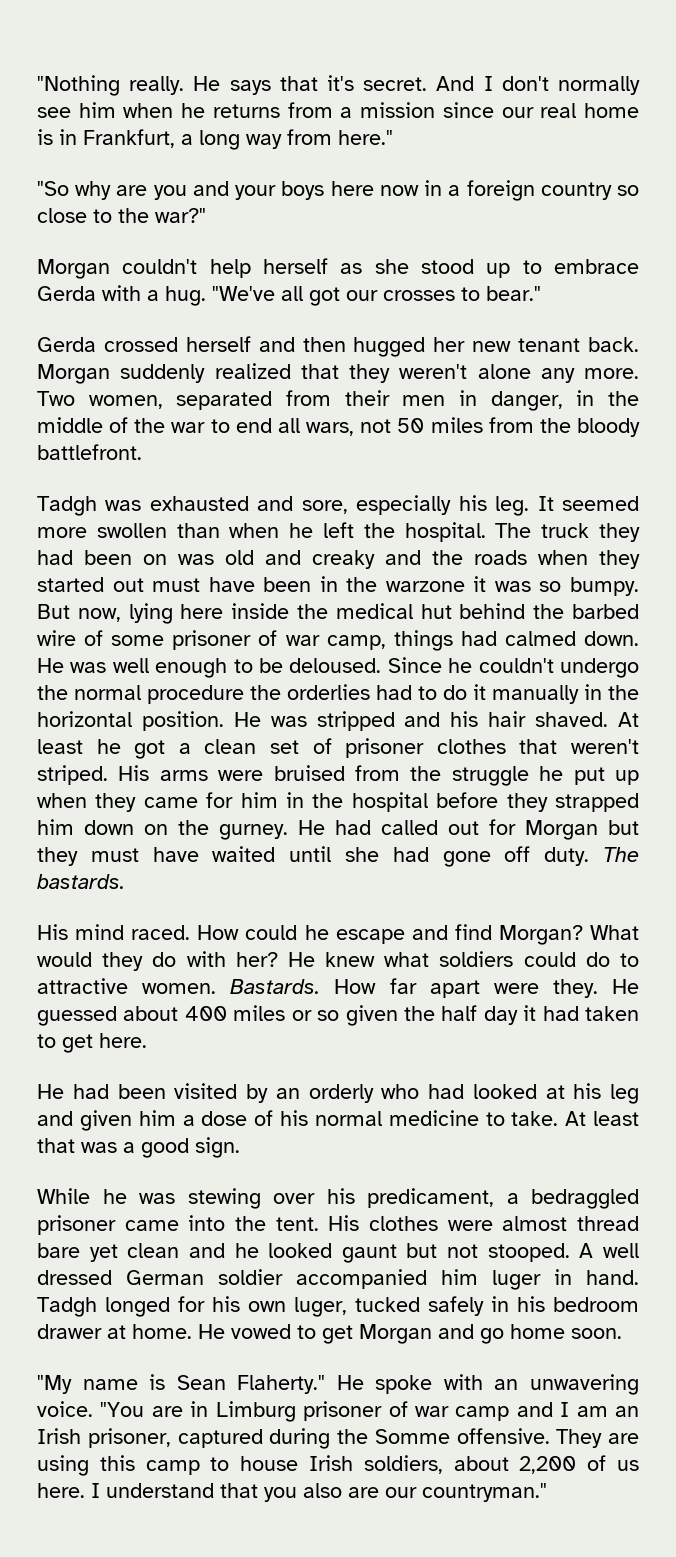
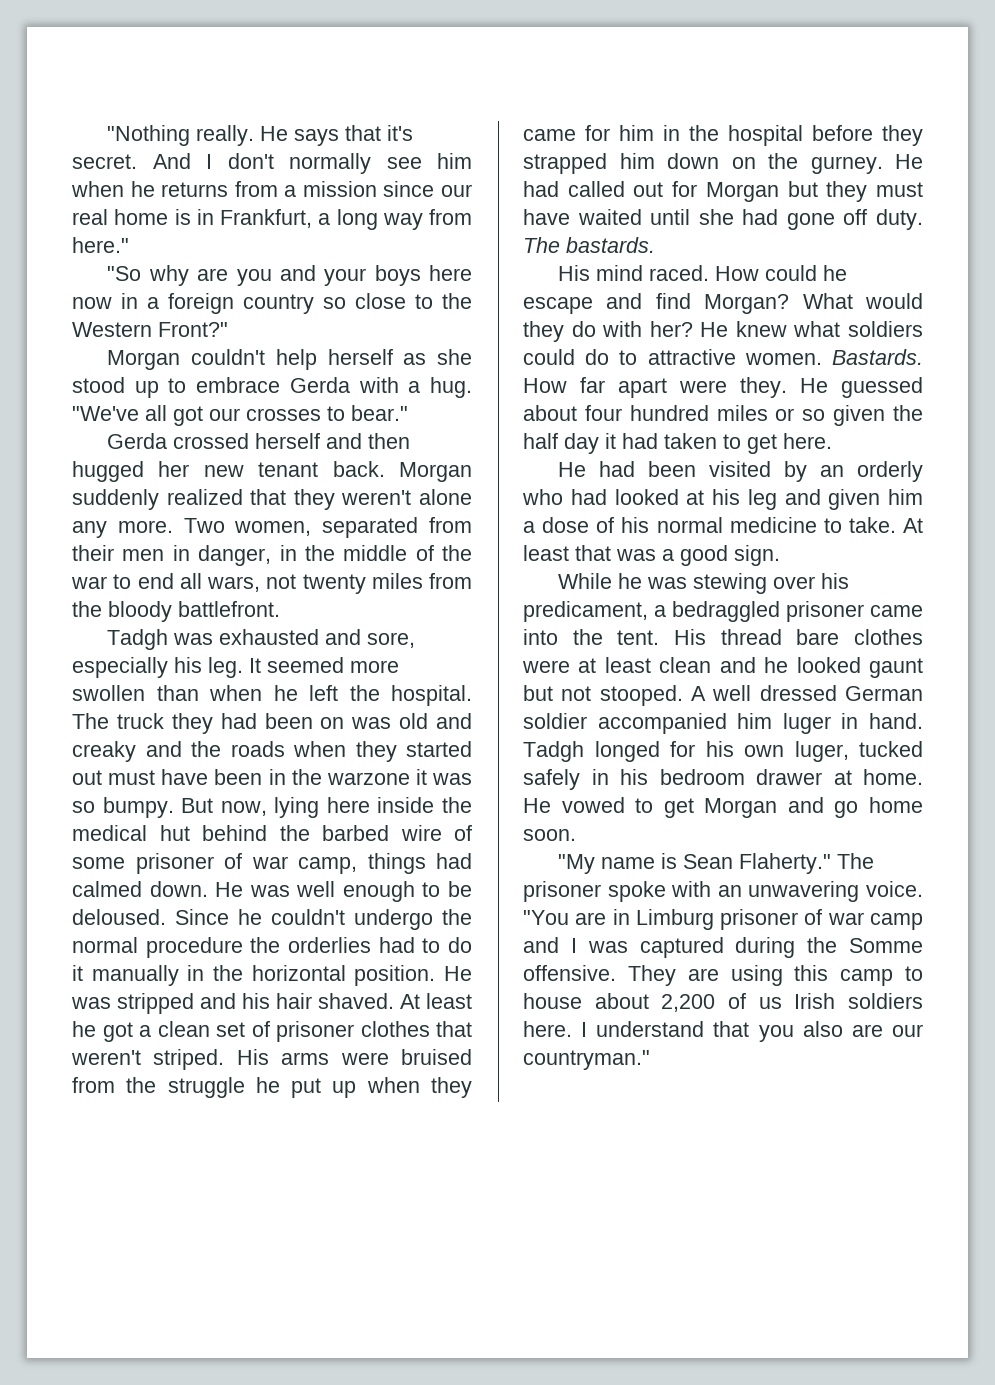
- "So why are you and your boys here now in a foreign country so close to the war?"
+ "So why are you and your boys here now in a foreign country so close to the Western Front?"
- Two women, separated from their men in danger, in the middle of the war to end all wars, not 50 miles from the bloody battlefront.
+ Two women, separated from their men in danger, in the middle of the war to end all wars, not twenty miles from the bloody battlefront.
- He guessed about 400 miles or so given the half day it had taken to get here.
+ He guessed about four hundred miles or so given the half day it had taken to get here.
- His clothes were almost thread bare yet clean and he looked gaunt but not stooped.
+ His thread bare clothes were at least clean and he looked gaunt but not stooped.
- He spoke with an unwavering voice.
+ The prisoner spoke with an unwavering voice.
- "You are in Limburg prisoner of war camp and I am an Irish prisoner, captured during the Somme offensive.
+ "You are in Limburg prisoner of war camp and I was captured during the Somme offensive.
- They are using this camp to house Irish soldiers, about 2,200 of us here.
+ They are using this camp to house about 2,200 of us Irish soldiers here.

